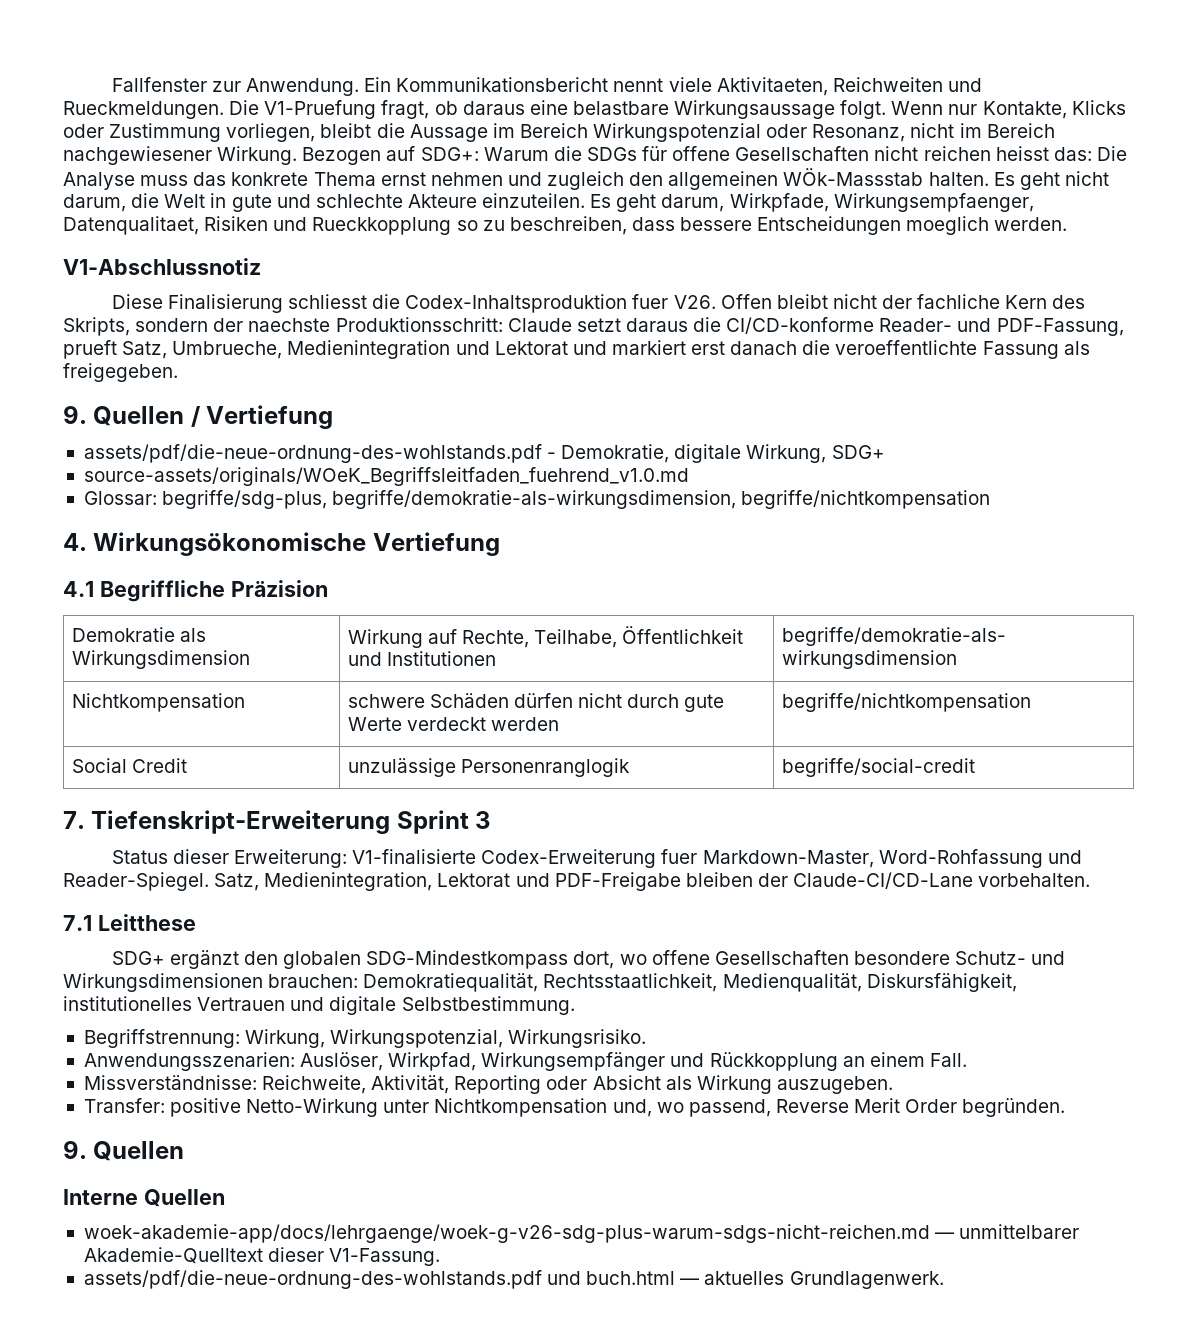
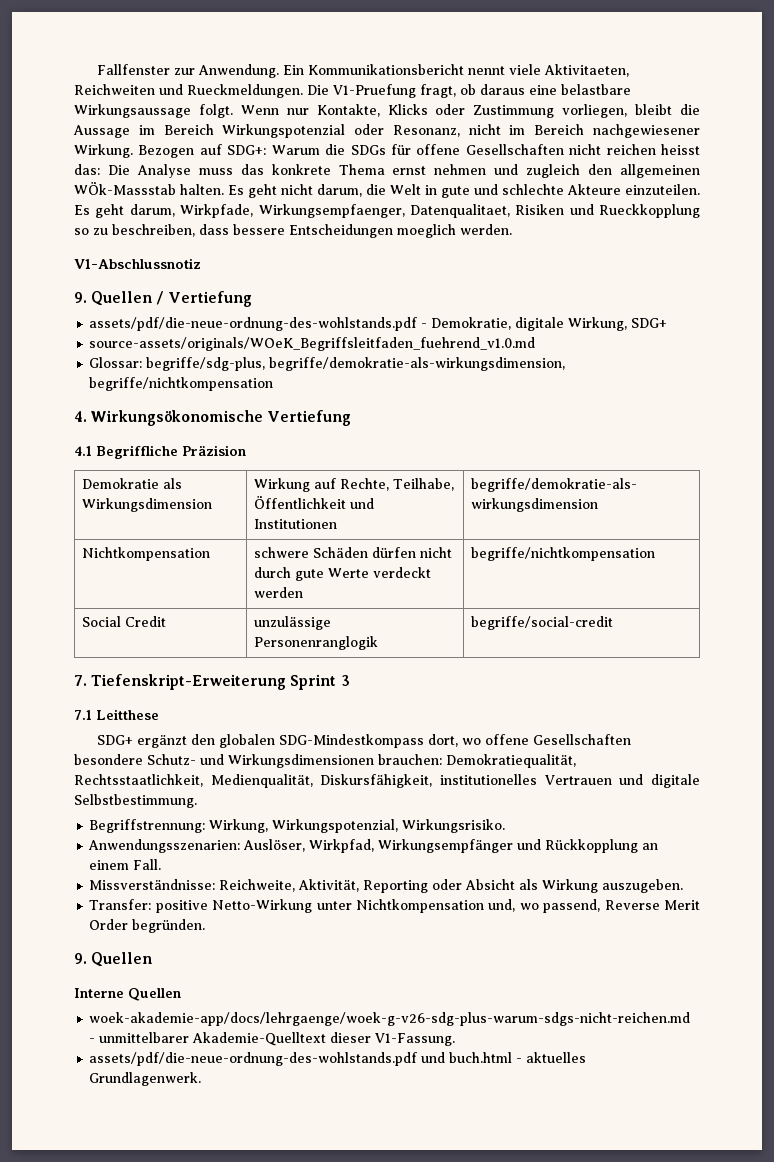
- Diese Finalisierung schliesst die Codex-Inhaltsproduktion fuer V26. Offen bleibt nicht der fachliche Kern des Skripts, sondern der naechste Produktionsschritt: Claude setzt daraus die CI/CD-konforme Reader- und PDF-Fassung, prueft Satz, Umbrueche, Medienintegration und Lektorat und markiert erst danach die veroeffentlichte Fassung als freigegeben.
- Status dieser Erweiterung: V1-finalisierte Codex-Erweiterung fuer Markdown-Master, Word-Rohfassung und Reader-Spiegel. Satz, Medienintegration, Lektorat und PDF-Freigabe bleiben der Claude-CI/CD-Lane vorbehalten.
- woek-akademie-app/docs/lehrgaenge/woek-g-v26-sdg-plus-warum-sdgs-nicht-reichen.md — unmittelbarer Akademie-Quelltext dieser V1-Fassung.
+ woek-akademie-app/docs/lehrgaenge/woek-g-v26-sdg-plus-warum-sdgs-nicht-reichen.md - unmittelbarer Akademie-Quelltext dieser V1-Fassung.
- assets/pdf/die-neue-ordnung-des-wohlstands.pdf und buch.html — aktuelles Grundlagenwerk.
+ assets/pdf/die-neue-ordnung-des-wohlstands.pdf und buch.html - aktuelles Grundlagenwerk.

